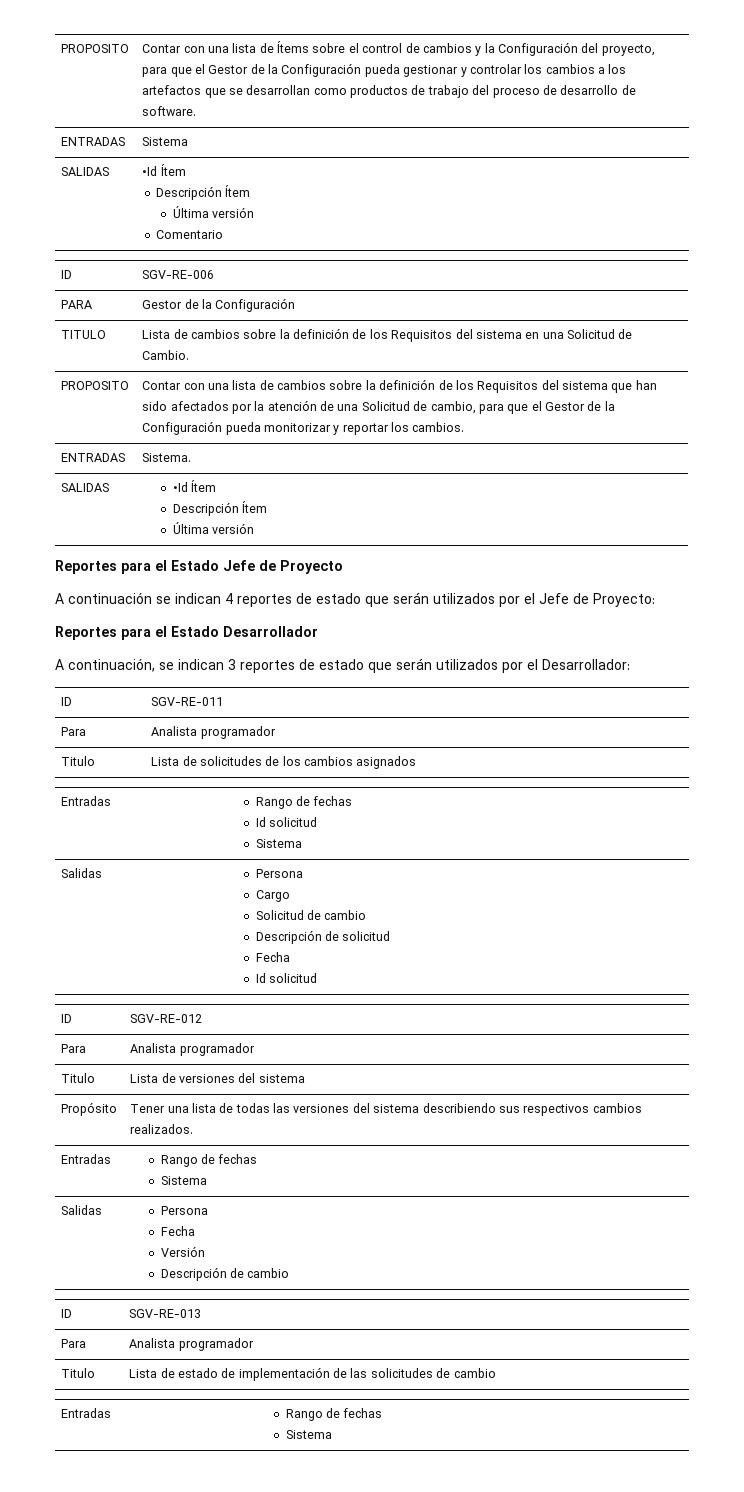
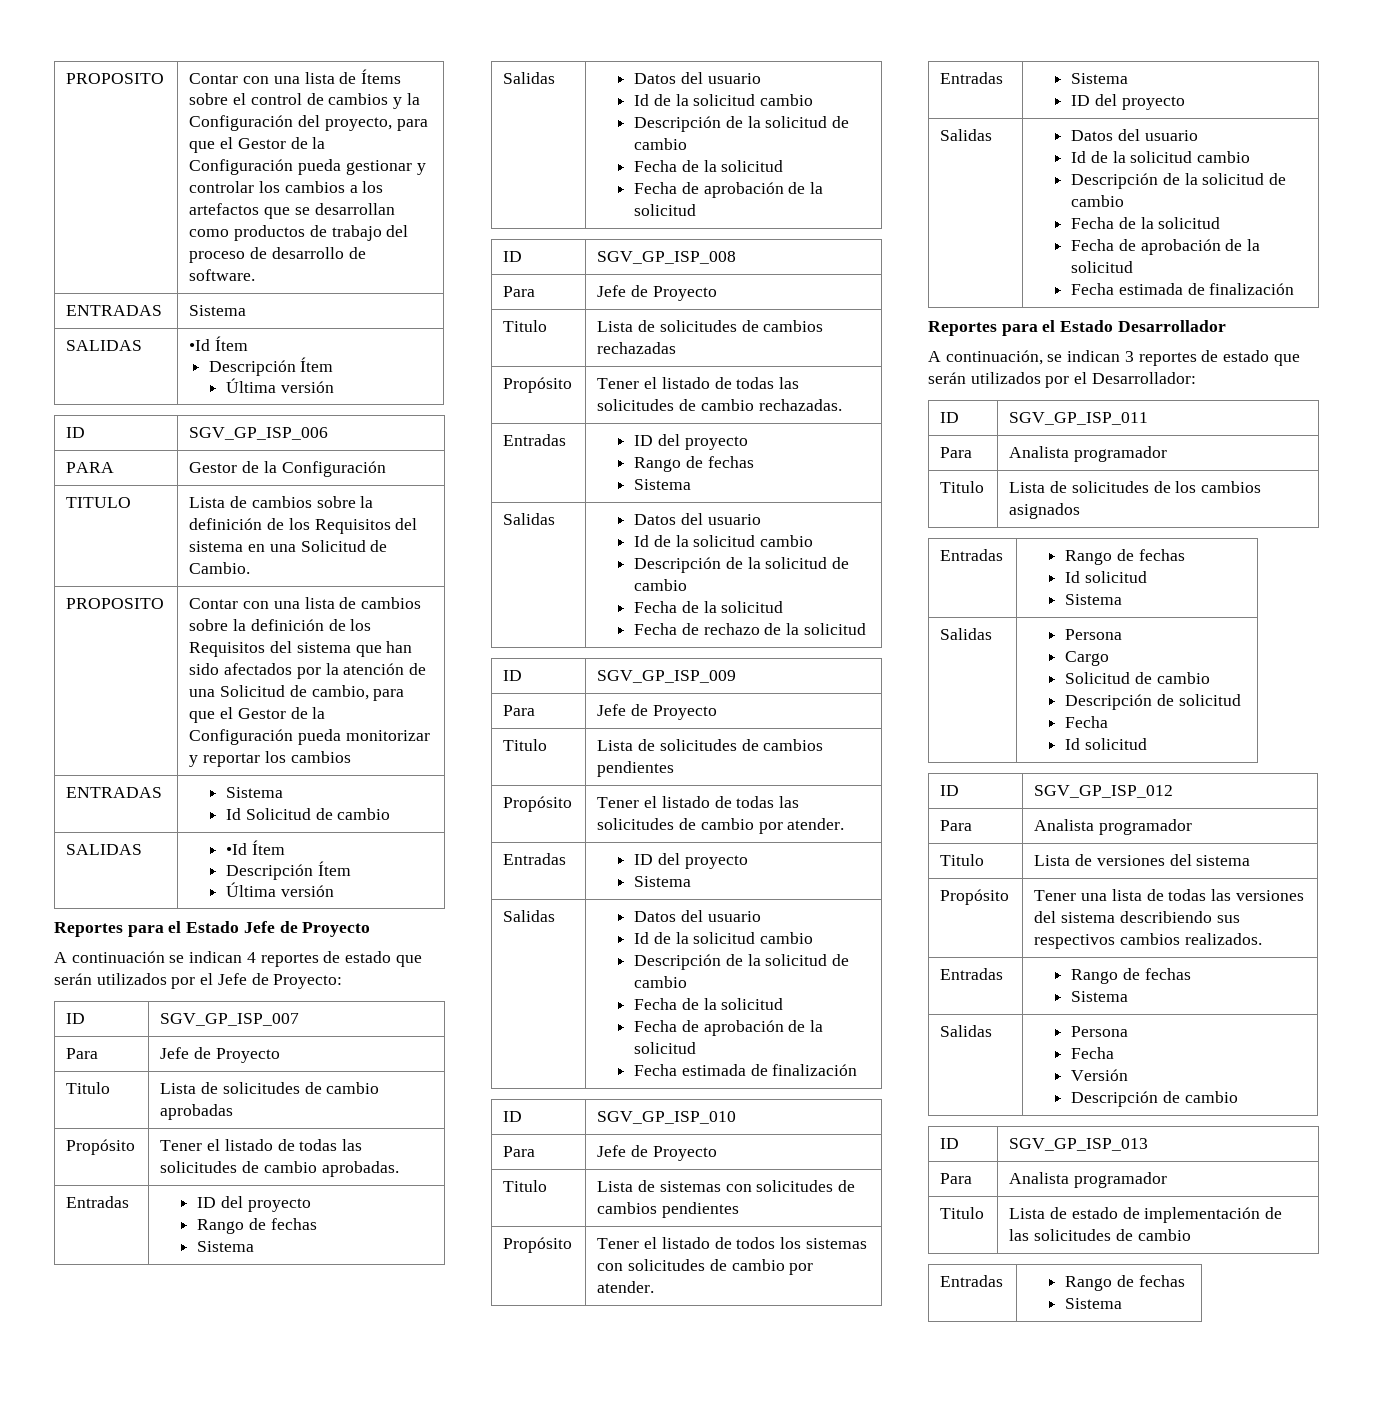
  Contar con una lista de Ítems sobre el control de cambios y la Configuración del proyecto, para que el Gestor de la Configuración pueda gestionar y controlar los cambios a los artefactos que se desarrollan como productos de trabajo del proceso de desarrollo de software.
  ENTRADAS | Sistema
  SALIDAS | •Id Ítem
  Descripción Ítem
  Última versión
- Comentario
- ID | SGV-RE-006
+ ID | SGV_GP_ISP_006
- PROPOSITO | Contar con una lista de cambios sobre la definición de los Requisitos del sistema que han sido afectados por la atención de una Solicitud de cambio, para que el Gestor de la Configuración pueda monitorizar y reportar los cambios.
- ENTRADAS | Sistema.
+ PROPOSITO | Contar con una lista de cambios sobre la definición de los Requisitos del sistema que han sido afectados por la atención de una Solicitud de cambio, para que el Gestor de la Configuración pueda monitorizar y reportar los cambios
+ ENTRADAS | Sistema
+ Id Solicitud de cambio
+ ID | SGV_GP_ISP_007
+ Para | Jefe de Proyecto
+ Titulo | Lista de solicitudes de cambio aprobadas
+ Propósito | Tener el listado de todas las solicitudes de cambio aprobadas.
+ Entradas | ID del proyecto
+ Rango de fechas
+ Sistema
+ Salidas | Datos del usuario
+ Id de la solicitud cambio
+ Descripción de la solicitud de cambio
+ Fecha de la solicitud
+ Fecha de aprobación de la solicitud
+ ID | SGV_GP_ISP_008
+ Para | Jefe de Proyecto
+ Titulo | Lista de solicitudes de cambios rechazadas
+ Propósito | Tener el listado de todas las solicitudes de cambio rechazadas.
+ Entradas | ID del proyecto
+ Rango de fechas
+ Sistema
+ Salidas | Datos del usuario
+ Id de la solicitud cambio
+ Descripción de la solicitud de cambio
+ Fecha de la solicitud
+ Fecha de rechazo de la solicitud
+ ID | SGV_GP_ISP_009
+ Para | Jefe de Proyecto
+ Titulo | Lista de solicitudes de cambios pendientes
+ Propósito | Tener el listado de todas las solicitudes de cambio por atender.
+ Entradas | ID del proyecto
+ Sistema
+ Salidas | Datos del usuario
+ Id de la solicitud cambio
+ Descripción de la solicitud de cambio
+ Fecha de la solicitud
+ Fecha de aprobación de la solicitud
+ Fecha estimada de finalización
+ ID | SGV_GP_ISP_010
+ Para | Jefe de Proyecto
+ Titulo | Lista de sistemas con solicitudes de cambios pendientes
+ Propósito | Tener el listado de todos los sistemas con solicitudes de cambio por atender.
+ Entradas | Sistema
+ ID del proyecto
+ Salidas | Datos del usuario
+ Id de la solicitud cambio
+ Descripción de la solicitud de cambio
+ Fecha de la solicitud
+ Fecha de aprobación de la solicitud
+ Fecha estimada de finalización
- ID | SGV-RE-011
+ ID | SGV_GP_ISP_011
- ID | SGV-RE-012
+ ID | SGV_GP_ISP_012
- ID | SGV-RE-013
+ ID | SGV_GP_ISP_013

